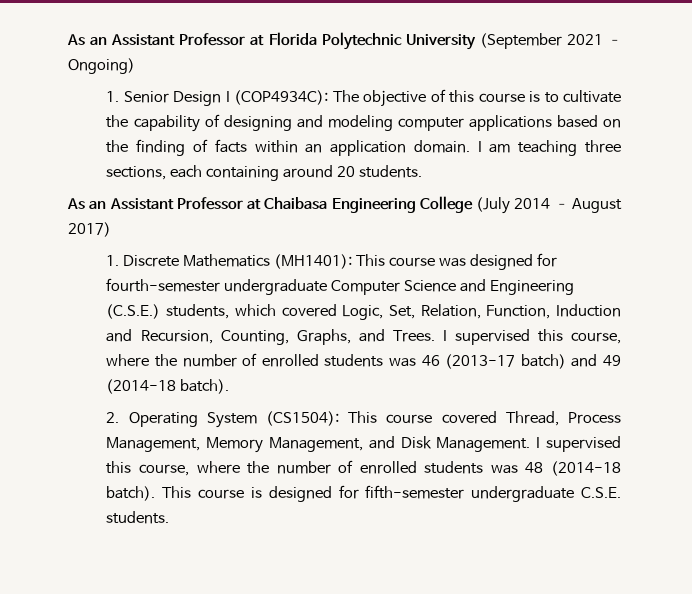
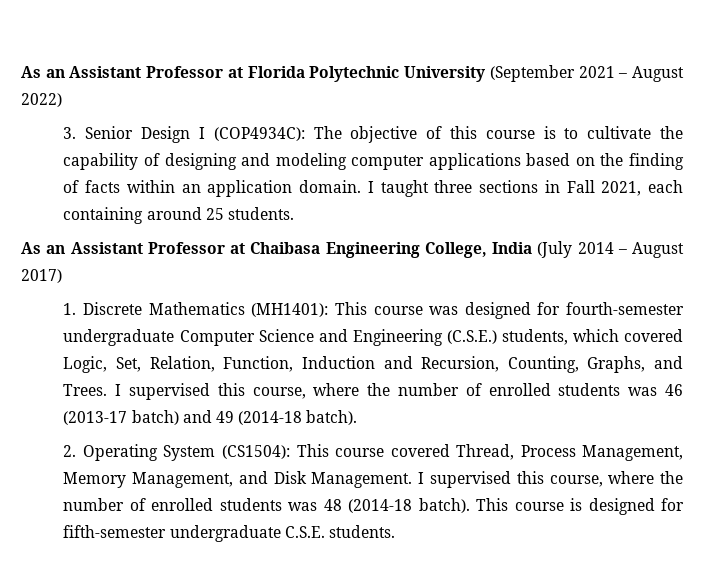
- As an Assistant Professor at Florida Polytechnic University (September 2021 – Ongoing)
- 1. Senior Design I (COP4934C): The objective of this course is to cultivate the capability of designing and modeling computer applications based on the finding of facts within an application domain.
+ As an Assistant Professor at Florida Polytechnic University (September 2021 – August 2022)
+ 3. Senior Design I (COP4934C): The objective of this course is to cultivate the capability of designing and modeling computer applications based on the finding of facts within an application domain.
- I am teaching three sections, each containing around 20 students.
+ I taught three sections in Fall 2021, each containing around 25 students.
- As an Assistant Professor at Chaibasa Engineering College (July 2014 – August 2017)
+ As an Assistant Professor at Chaibasa Engineering College, India (July 2014 – August 2017)

